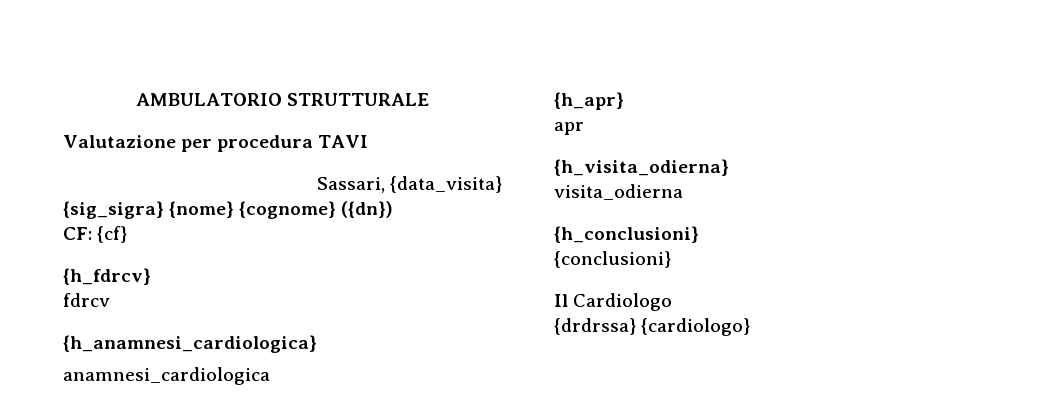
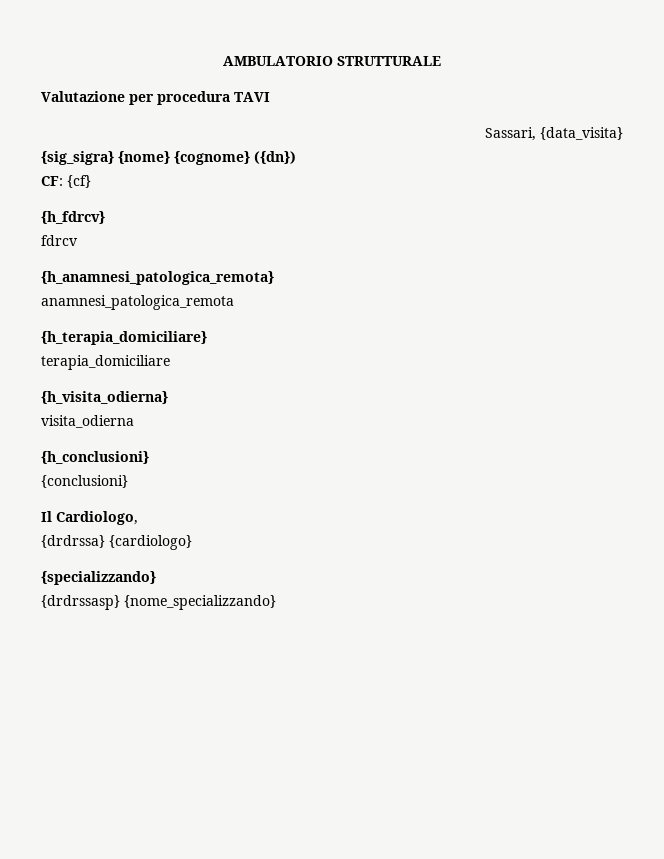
- {h_anamnesi_cardiologica}
- anamnesi_cardiologica
- {h_apr}
- apr
+ {h_anamnesi_patologica_remota}
+ anamnesi_patologica_remota
+ {h_terapia_domiciliare}
+ terapia_domiciliare
- Il Cardiologo
+ Il Cardiologo,
+ {specializzando}
+ {drdrssasp} {nome_specializzando}

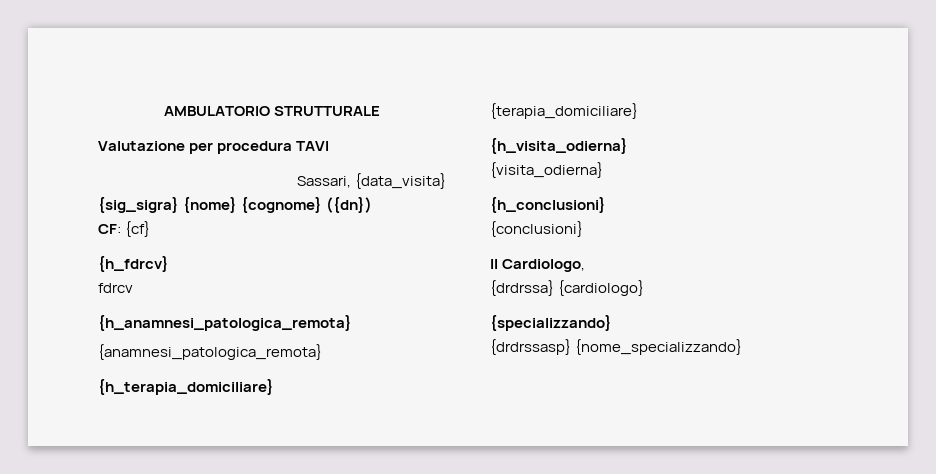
- anamnesi_patologica_remota
+ {anamnesi_patologica_remota}
- terapia_domiciliare
+ {terapia_domiciliare}
- visita_odierna
+ {visita_odierna}

